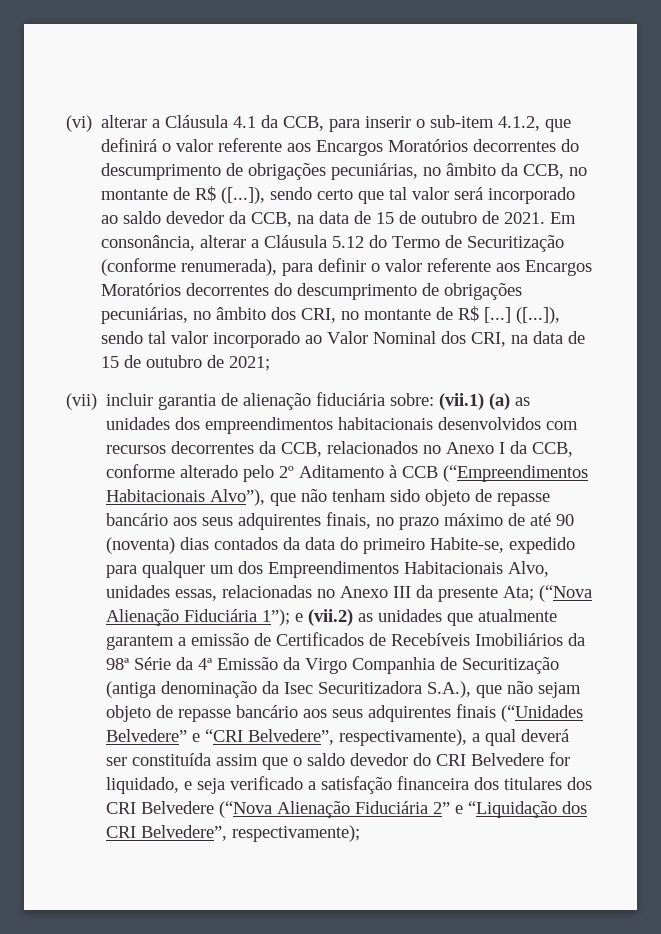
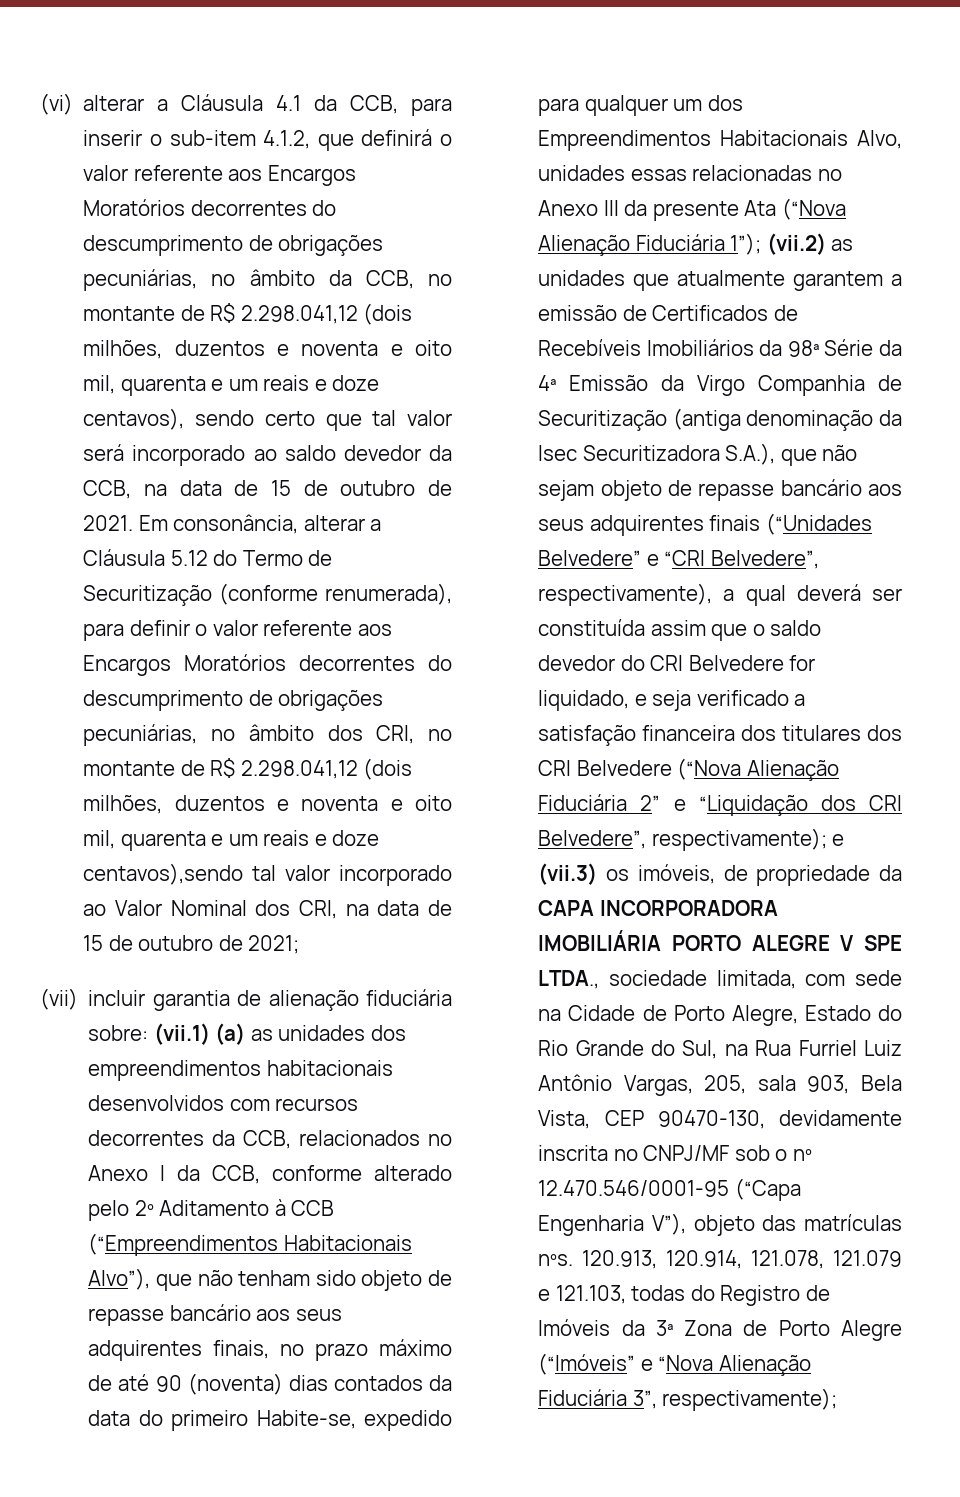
- (vi) alterar a Cláusula 4.1 da CCB, para inserir o sub-item 4.1.2, que definirá o valor referente aos Encargos Moratórios decorrentes do descumprimento de obrigações pecuniárias, no âmbito da CCB, no montante de R$ ([...]), sendo certo que tal valor será incorporado ao saldo devedor da CCB, na data de 15 de outubro de 2021.
+ (vi) alterar a Cláusula 4.1 da CCB, para inserir o sub-item 4.1.2, que definirá o valor referente aos Encargos Moratórios decorrentes do descumprimento de obrigações pecuniárias, no âmbito da CCB, no montante de R$ 2.298.041,12 (dois milhões, duzentos e noventa e oito mil, quarenta e um reais e doze centavos), sendo certo que tal valor será incorporado ao saldo devedor da CCB, na data de 15 de outubro de 2021.
- Em consonância, alterar a Cláusula 5.12 do Termo de Securitização (conforme renumerada), para definir o valor referente aos Encargos Moratórios decorrentes do descumprimento de obrigações pecuniárias, no âmbito dos CRI, no montante de R$ [...] ([...]), sendo tal valor incorporado ao Valor Nominal dos CRI, na data de 15 de outubro de 2021;
+ Em consonância, alterar a Cláusula 5.12 do Termo de Securitização (conforme renumerada), para definir o valor referente aos Encargos Moratórios decorrentes do descumprimento de obrigações pecuniárias, no âmbito dos CRI, no montante de R$ 2.298.041,12 (dois milhões, duzentos e noventa e oito mil, quarenta e um reais e doze centavos),sendo tal valor incorporado ao Valor Nominal dos CRI, na data de 15 de outubro de 2021;
- (vii.1) (a) as unidades dos empreendimentos habitacionais desenvolvidos com recursos decorrentes da CCB, relacionados no Anexo I da CCB, conforme alterado pelo 2º Aditamento à CCB (“Empreendimentos Habitacionais Alvo”), que não tenham sido objeto de repasse bancário aos seus adquirentes finais, no prazo máximo de até 90 (noventa) dias contados da data do primeiro Habite-se, expedido para qualquer um dos Empreendimentos Habitacionais Alvo, unidades essas, relacionadas no Anexo III da presente Ata; (“Nova Alienação Fiduciária 1”);
+ (vii.1) (a) as unidades dos empreendimentos habitacionais desenvolvidos com recursos decorrentes da CCB, relacionados no Anexo I da CCB, conforme alterado pelo 2º Aditamento à CCB (“Empreendimentos Habitacionais Alvo”), que não tenham sido objeto de repasse bancário aos seus adquirentes finais, no prazo máximo de até 90 (noventa) dias contados da data do primeiro Habite-se, expedido para qualquer um dos Empreendimentos Habitacionais Alvo, unidades essas relacionadas no Anexo III da presente Ata (“Nova Alienação Fiduciária 1”);
- e (vii.2) as unidades que atualmente garantem a emissão de Certificados de Recebíveis Imobiliários da 98ª Série da 4ª Emissão da Virgo Companhia de Securitização (antiga denominação da Isec Securitizadora S.A.), que não sejam objeto de repasse bancário aos seus adquirentes finais (“Unidades Belvedere” e “CRI Belvedere”, respectivamente), a qual deverá ser constituída assim que o saldo devedor do CRI Belvedere for liquidado, e seja verificado a satisfação financeira dos titulares dos CRI Belvedere (“Nova Alienação Fiduciária 2” e “Liquidação dos CRI Belvedere”, respectivamente);
+ (vii.2) as unidades que atualmente garantem a emissão de Certificados de Recebíveis Imobiliários da 98ª Série da 4ª Emissão da Virgo Companhia de Securitização (antiga denominação da Isec Securitizadora S.A.), que não sejam objeto de repasse bancário aos seus adquirentes finais (“Unidades Belvedere” e “CRI Belvedere”, respectivamente), a qual deverá ser constituída assim que o saldo devedor do CRI Belvedere for liquidado, e seja verificado a satisfação financeira dos titulares dos CRI Belvedere (“Nova Alienação Fiduciária 2” e “Liquidação dos CRI Belvedere”, respectivamente);
+ e (vii.3) os imóveis, de propriedade da CAPA INCORPORADORA IMOBILIÁRIA PORTO ALEGRE V SPE LTDA., sociedade limitada, com sede na Cidade de Porto Alegre, Estado do Rio Grande do Sul, na Rua Furriel Luiz Antônio Vargas, 205, sala 903, Bela Vista, CEP 90470-130, devidamente inscrita no CNPJ/MF sob o nº 12.470.546/0001-95 (“Capa Engenharia V”), objeto das matrículas nºs. 120.913, 120.914, 121.078, 121.079 e 121.103, todas do Registro de Imóveis da 3ª Zona de Porto Alegre (“Imóveis” e “Nova Alienação Fiduciária 3”, respectivamente);

